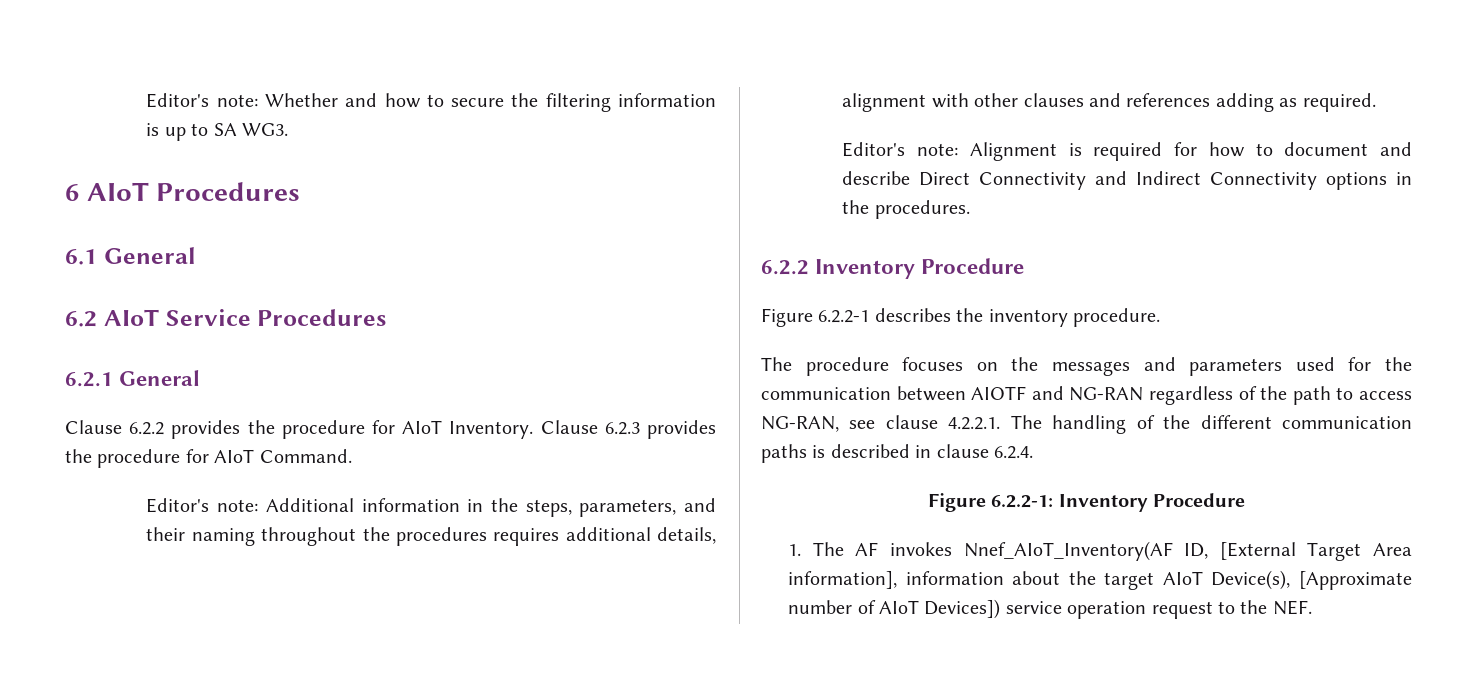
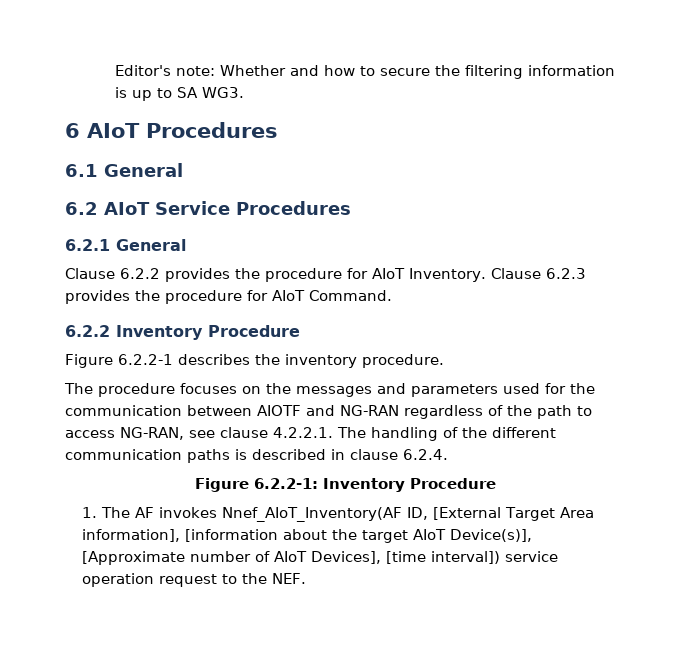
- Editor's note: Additional information in the steps, parameters, and their naming throughout the procedures requires additional details, alignment with other clauses and references adding as required.
- Editor's note: Alignment is required for how to document and describe Direct Connectivity and Indirect Connectivity options in the procedures.
- 1. The AF invokes Nnef_AIoT_Inventory(AF ID, [External Target Area information], information about the target AIoT Device(s), [Approximate number of AIoT Devices]) service operation request to the NEF.
+ 1. The AF invokes Nnef_AIoT_Inventory(AF ID, [External Target Area information], [information about the target AIoT Device(s)], [Approximate number of AIoT Devices], [time interval]) service operation request to the NEF.

